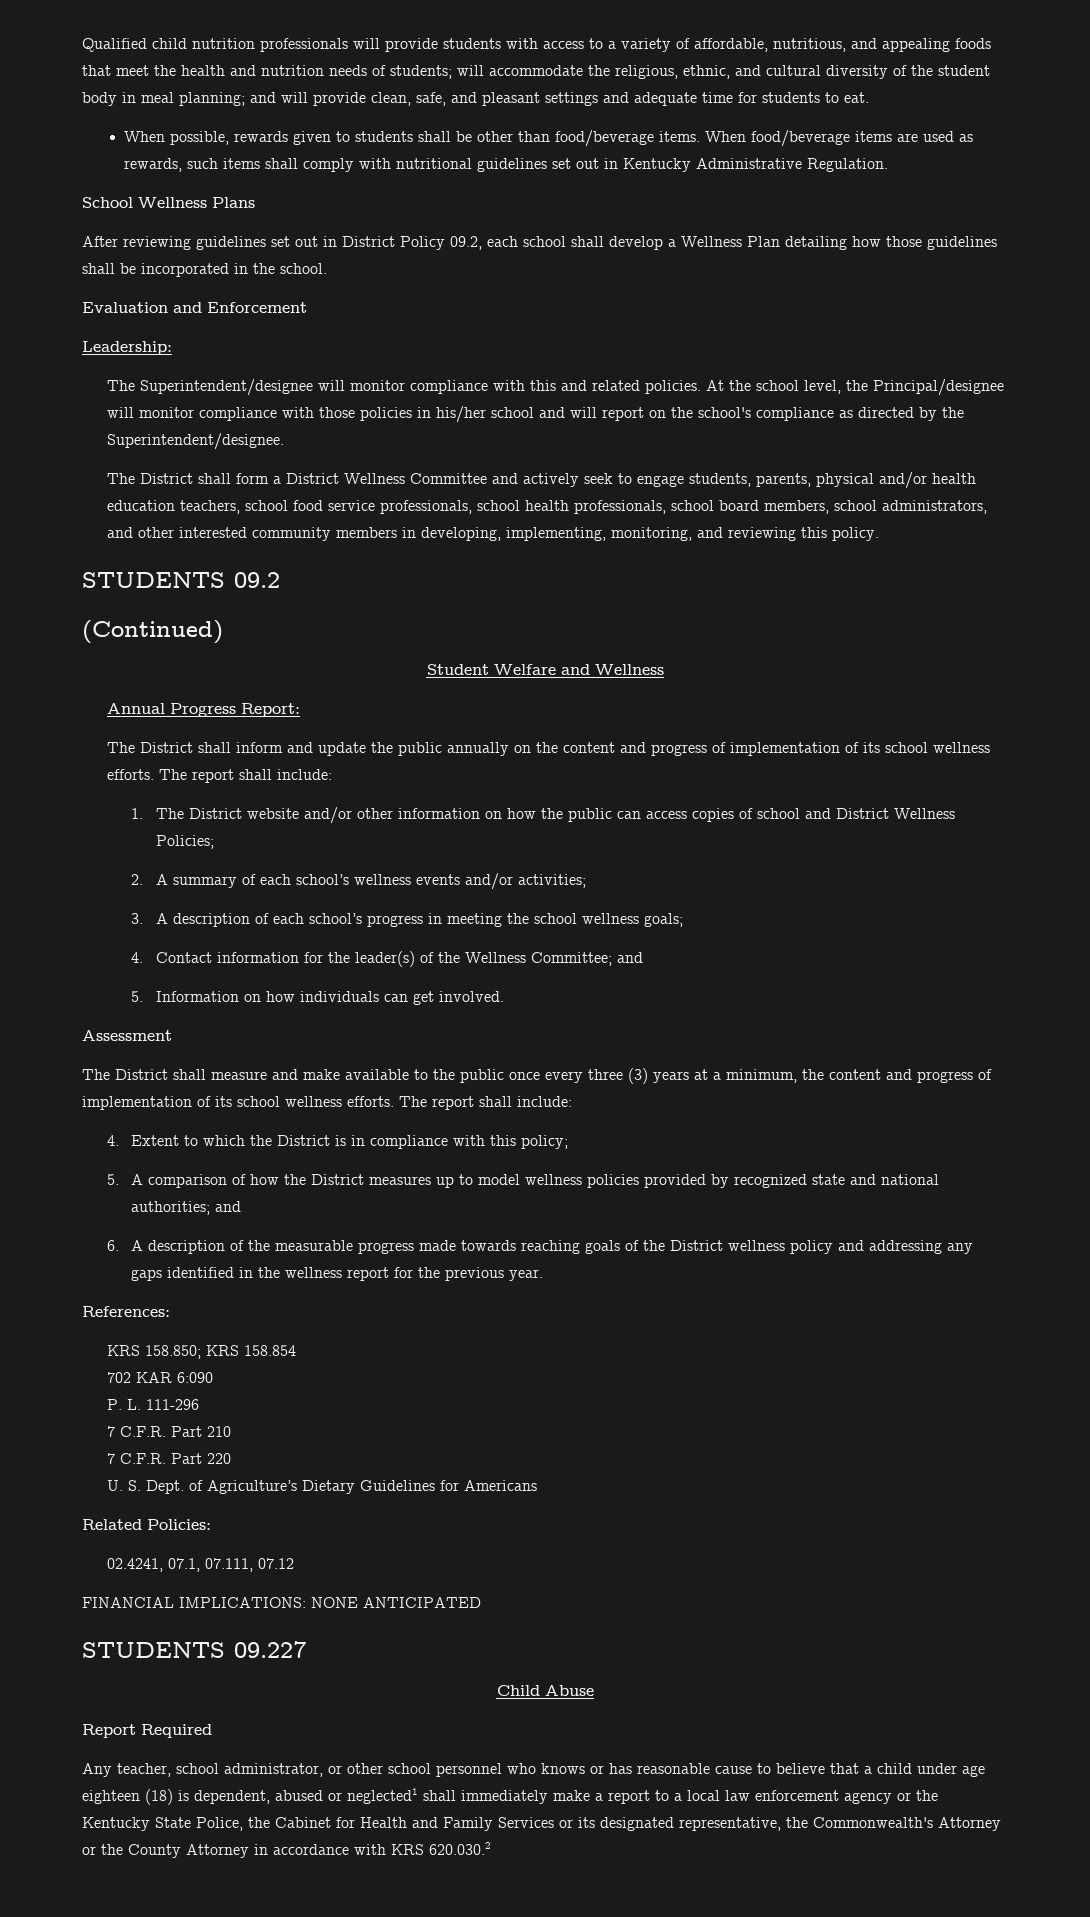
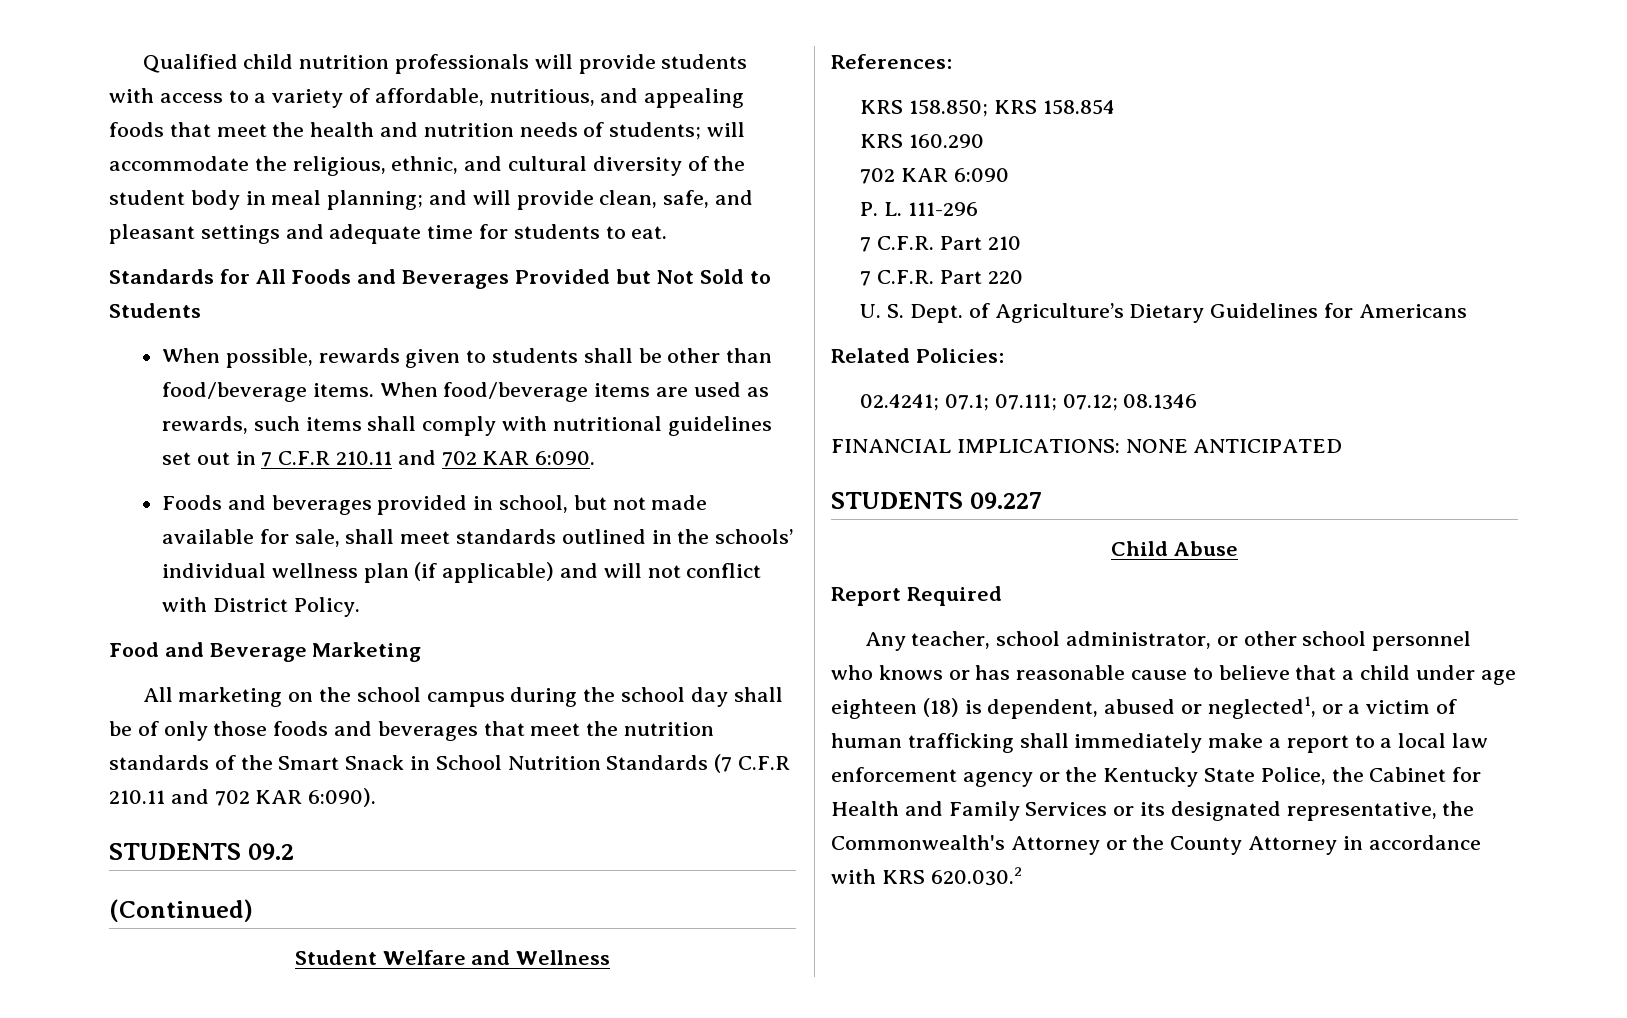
+ Standards for All Foods and Beverages Provided but Not Sold to Students
- When food/beverage items are used as rewards, such items shall comply with nutritional guidelines set out in Kentucky Administrative Regulation.
- School Wellness Plans
- After reviewing guidelines set out in District Policy 09.2, each school shall develop a Wellness Plan detailing how those guidelines shall be incorporated in the school.
- Evaluation and Enforcement
- Leadership:
- The Superintendent/designee will monitor compliance with this and related policies. At the school level, the Principal/designee will monitor compliance with those policies in his/her school and will report on the school's compliance as directed by the Superintendent/designee.
- The District shall form a District Wellness Committee and actively seek to engage students, parents, physical and/or health education teachers, school food service professionals, school health professionals, school board members, school administrators, and other interested community members in developing, implementing, monitoring, and reviewing this policy.
+ When food/beverage items are used as rewards, such items shall comply with nutritional guidelines set out in 7 C.F.R 210.11 and 702 KAR 6:090.
+ Foods and beverages provided in school, but not made available for sale, shall meet standards outlined in the schools’ individual wellness plan (if applicable) and will not conflict with District Policy.
+ Food and Beverage Marketing
+ All marketing on the school campus during the school day shall be of only those foods and beverages that meet the nutrition standards of the Smart Snack in School Nutrition Standards (7 C.F.R 210.11 and 702 KAR 6:090).
- Annual Progress Report:
- The District shall inform and update the public annually on the content and progress of implementation of its school wellness efforts. The report shall include:
- 1. The District website and/or other information on how the public can access copies of school and District Wellness Policies;
- 2. A summary of each school’s wellness events and/or activities;
- 3. A description of each school’s progress in meeting the school wellness goals;
- 4. Contact information for the leader(s) of the Wellness Committee; and
- 5. Information on how individuals can get involved.
- Assessment
- The District shall measure and make available to the public once every three (3) years at a minimum, the content and progress of implementation of its school wellness efforts. The report shall include:
- 4. Extent to which the District is in compliance with this policy;
- 5. A comparison of how the District measures up to model wellness policies provided by recognized state and national authorities; and
- 6. A description of the measurable progress made towards reaching goals of the District wellness policy and addressing any gaps identified in the wellness report for the previous year.
+ KRS 160.290
- 02.4241, 07.1, 07.111, 07.12
+ 02.4241; 07.1; 07.111; 07.12; 08.1346
- Any teacher, school administrator, or other school personnel who knows or has reasonable cause to believe that a child under age eighteen (18) is dependent, abused or neglected1 shall immediately make a report to a local law enforcement agency or the Kentucky State Police, the Cabinet for Health and Family Services or its designated representative, the Commonwealth's Attorney or the County Attorney in accordance with KRS 620.030.2
+ Any teacher, school administrator, or other school personnel who knows or has reasonable cause to believe that a child under age eighteen (18) is dependent, abused or neglected1, or a victim of human trafficking shall immediately make a report to a local law enforcement agency or the Kentucky State Police, the Cabinet for Health and Family Services or its designated representative, the Commonwealth's Attorney or the County Attorney in accordance with KRS 620.030.2

